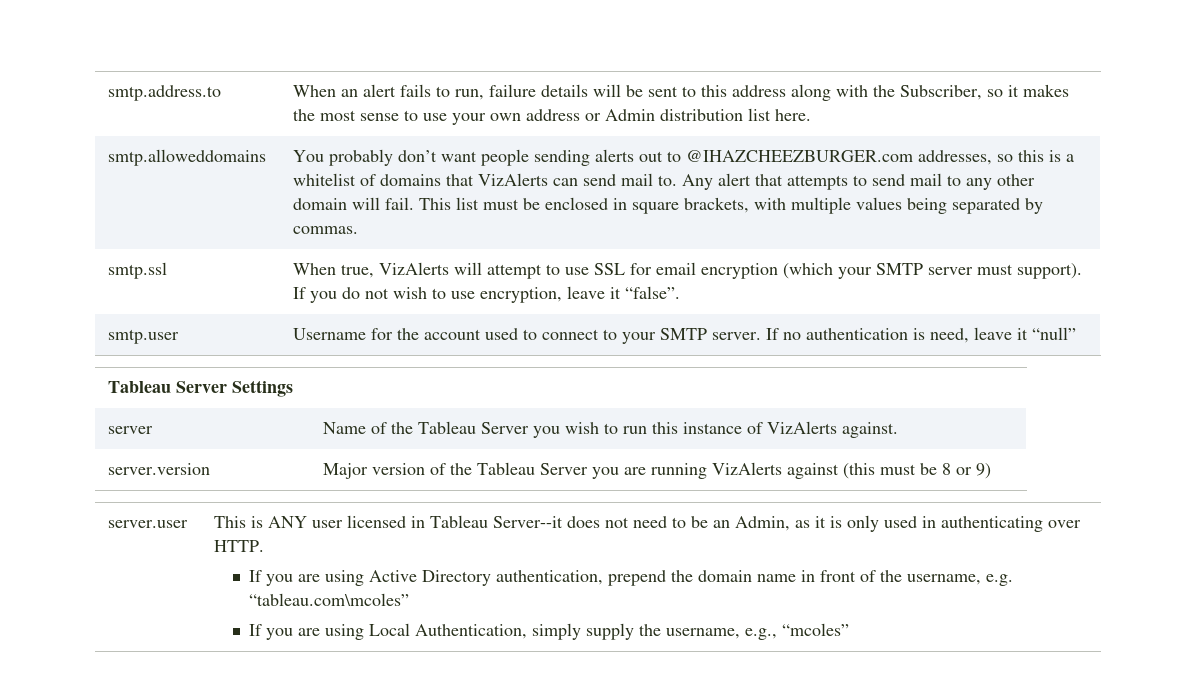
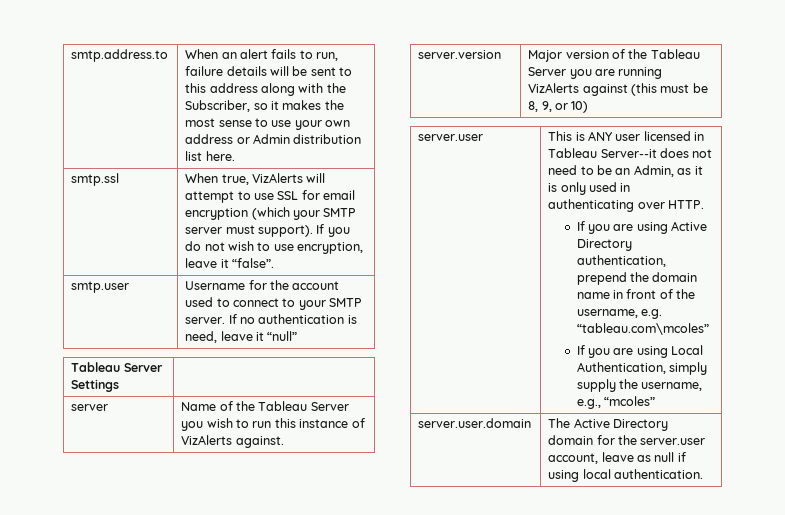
- smtp.alloweddomains | You probably don’t want people sending alerts out to @IHAZCHEEZBURGER.com addresses, so this is a whitelist of domains that VizAlerts can send mail to. Any alert that attempts to send mail to any other domain will fail. This list must be enclosed in square brackets, with multiple values being separated by commas.
- server.version | Major version of the Tableau Server you are running VizAlerts against (this must be 8 or 9)
+ server.version | Major version of the Tableau Server you are running VizAlerts against (this must be 8, 9, or 10)
+ server.user.domain | The Active Directory domain for the server.user account, leave as null if using local authentication.

